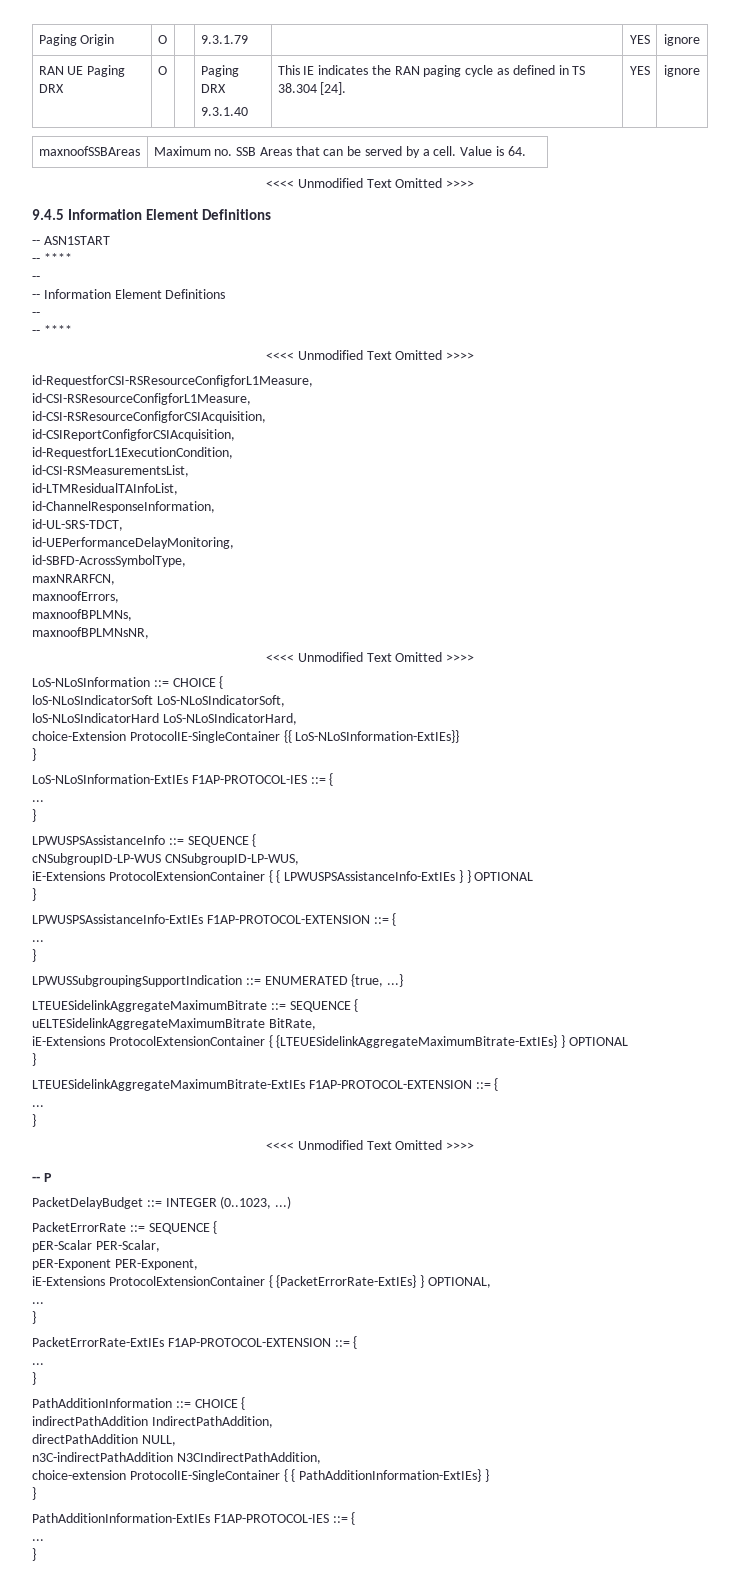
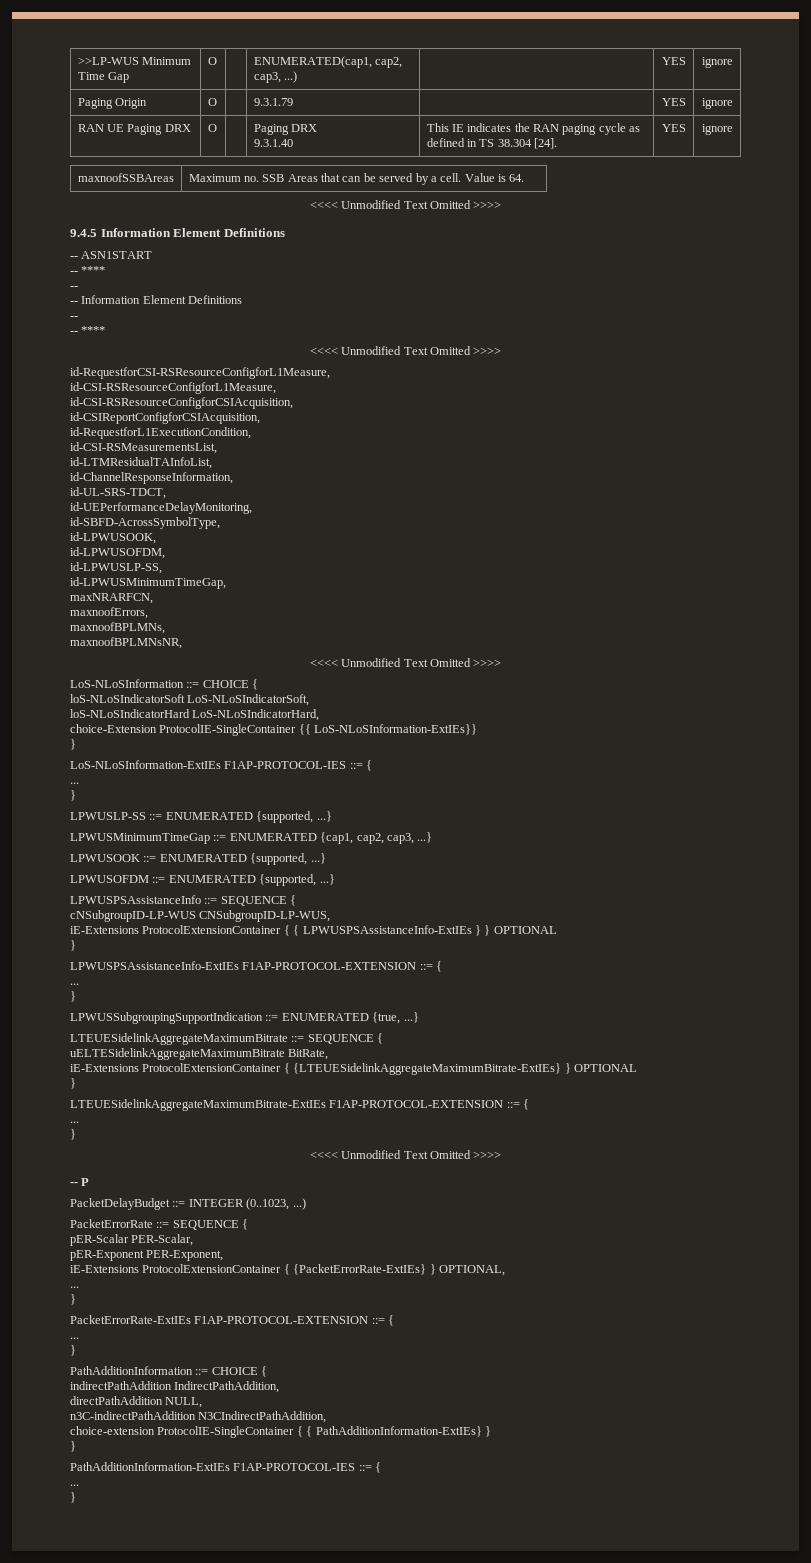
+ >>LP-WUS Minimum Time Gap | O | | ENUMERATED(cap1, cap2, cap3, ...) | | YES | ignore
+ id-LPWUSOOK,
+ id-LPWUSOFDM,
+ id-LPWUSLP-SS,
+ id-LPWUSMinimumTimeGap,
+ LPWUSLP-SS ::= ENUMERATED {supported, ...}
+ LPWUSMinimumTimeGap ::= ENUMERATED {cap1, cap2, cap3, ...}
+ LPWUSOOK ::= ENUMERATED {supported, ...}
+ LPWUSOFDM ::= ENUMERATED {supported, ...}

